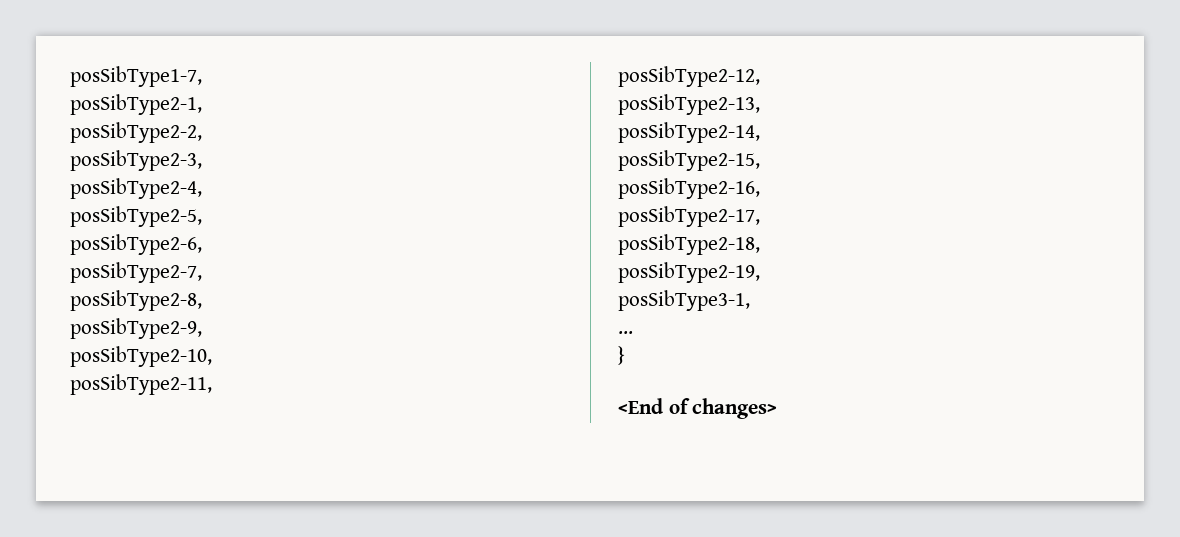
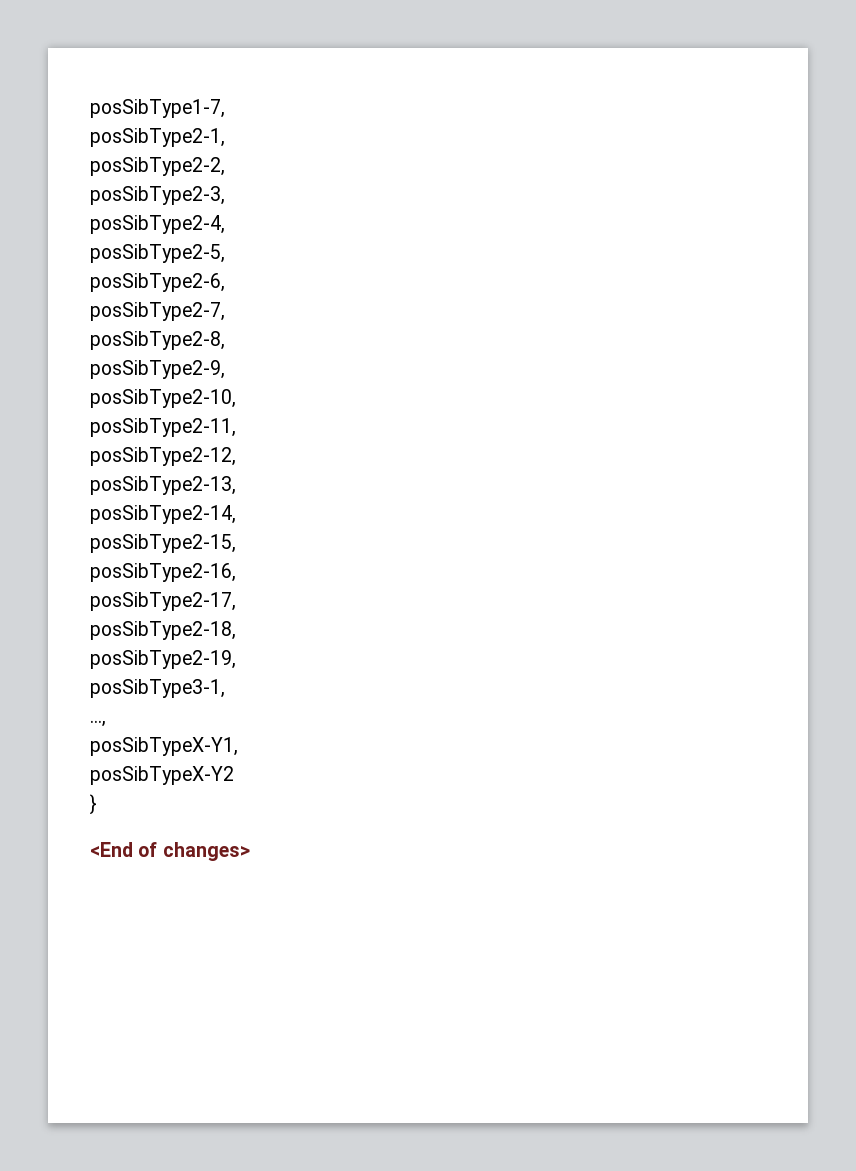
- ...
+ ...,
+ posSibTypeX-Y1,
+ posSibTypeX-Y2

